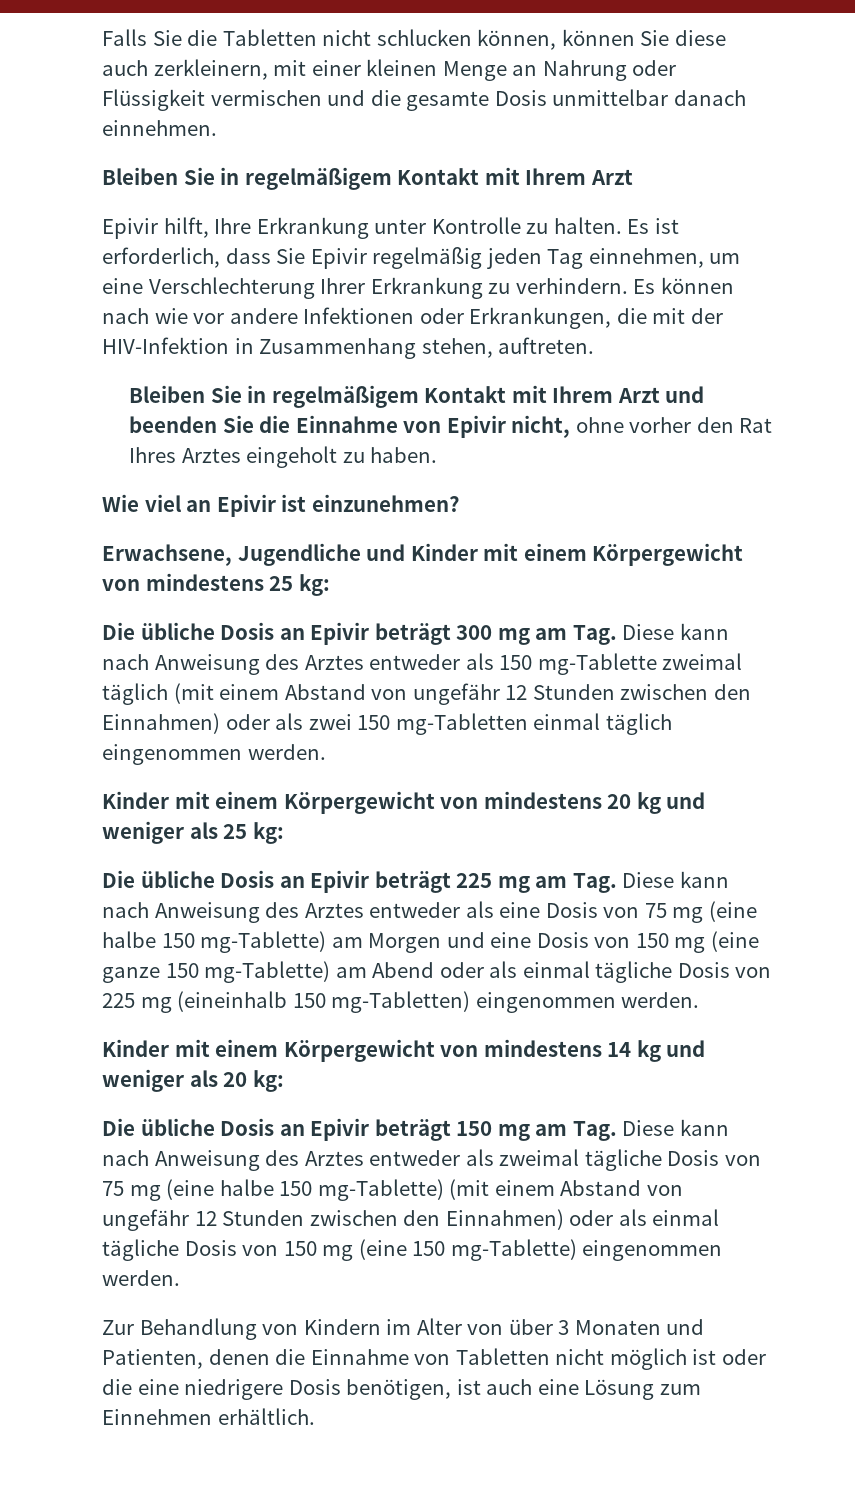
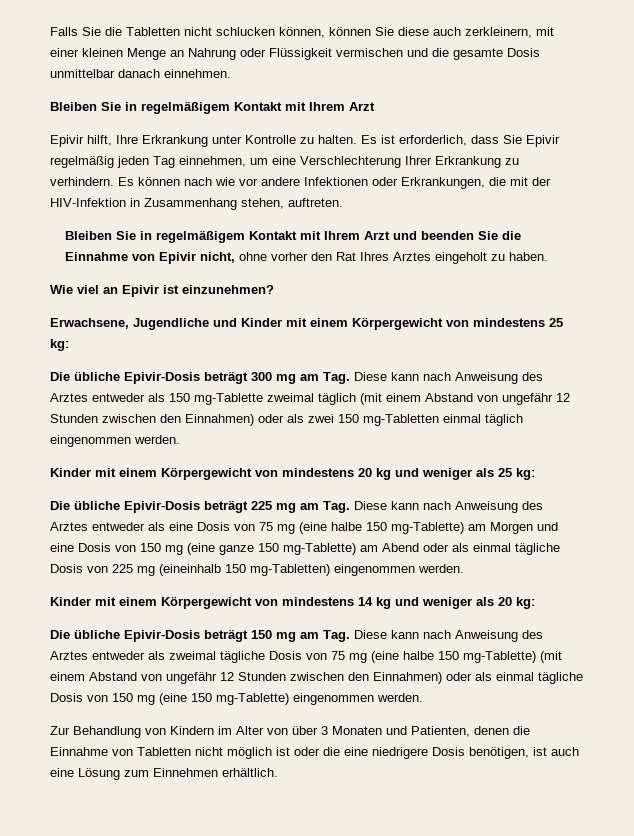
- Die übliche Dosis an Epivir beträgt 300 mg am Tag. Diese kann nach Anweisung des Arztes entweder als 150 mg-Tablette zweimal täglich (mit einem Abstand von ungefähr 12 Stunden zwischen den Einnahmen) oder als zwei 150 mg-Tabletten einmal täglich eingenommen werden.
+ Die übliche Epivir-Dosis beträgt 300 mg am Tag. Diese kann nach Anweisung des Arztes entweder als 150 mg-Tablette zweimal täglich (mit einem Abstand von ungefähr 12 Stunden zwischen den Einnahmen) oder als zwei 150 mg-Tabletten einmal täglich eingenommen werden.
- Die übliche Dosis an Epivir beträgt 225 mg am Tag. Diese kann nach Anweisung des Arztes entweder als eine Dosis von 75 mg (eine halbe 150 mg-Tablette) am Morgen und eine Dosis von 150 mg (eine ganze 150 mg-Tablette) am Abend oder als einmal tägliche Dosis von 225 mg (eineinhalb 150 mg-Tabletten) eingenommen werden.
+ Die übliche Epivir-Dosis beträgt 225 mg am Tag. Diese kann nach Anweisung des Arztes entweder als eine Dosis von 75 mg (eine halbe 150 mg-Tablette) am Morgen und eine Dosis von 150 mg (eine ganze 150 mg-Tablette) am Abend oder als einmal tägliche Dosis von 225 mg (eineinhalb 150 mg-Tabletten) eingenommen werden.
- Die übliche Dosis an Epivir beträgt 150 mg am Tag. Diese kann nach Anweisung des Arztes entweder als zweimal tägliche Dosis von 75 mg (eine halbe 150 mg-Tablette) (mit einem Abstand von ungefähr 12 Stunden zwischen den Einnahmen) oder als einmal tägliche Dosis von 150 mg (eine 150 mg-Tablette) eingenommen werden.
+ Die übliche Epivir-Dosis beträgt 150 mg am Tag. Diese kann nach Anweisung des Arztes entweder als zweimal tägliche Dosis von 75 mg (eine halbe 150 mg-Tablette) (mit einem Abstand von ungefähr 12 Stunden zwischen den Einnahmen) oder als einmal tägliche Dosis von 150 mg (eine 150 mg-Tablette) eingenommen werden.

